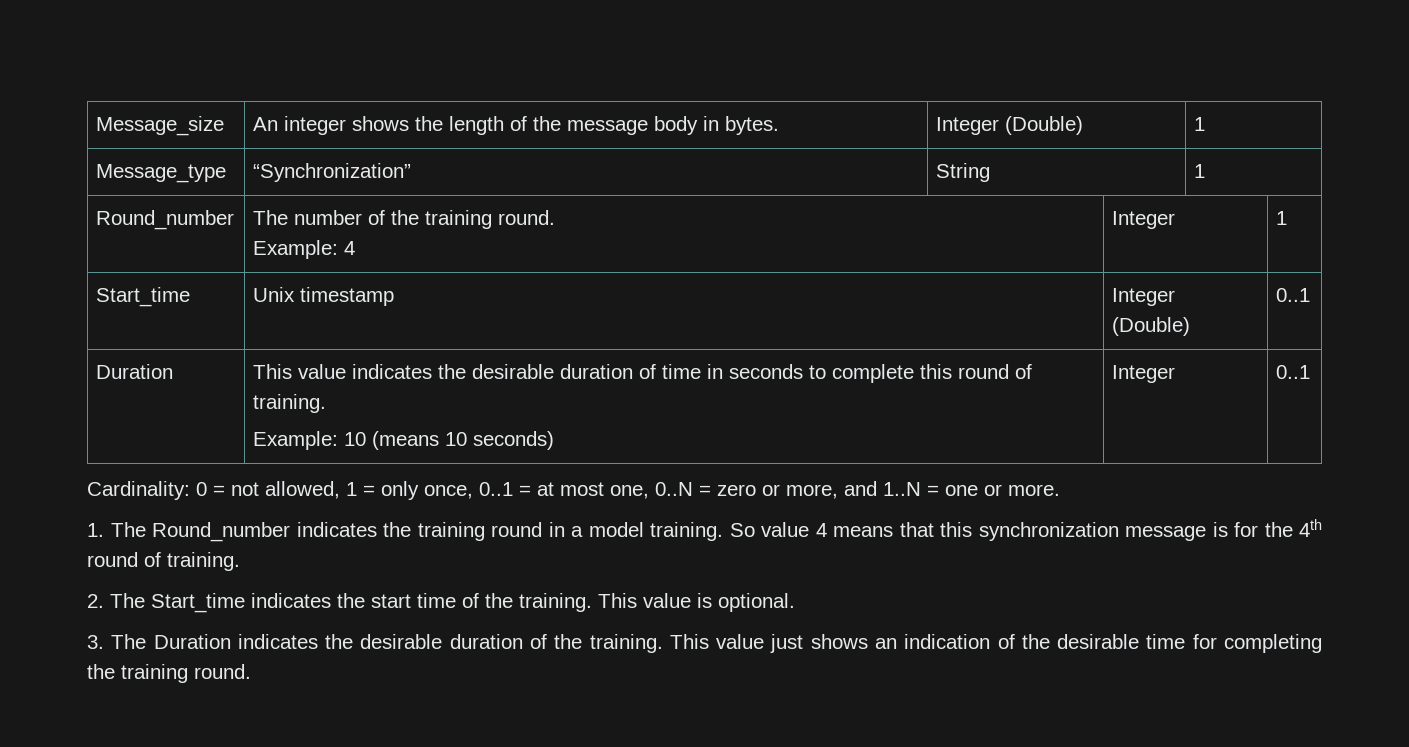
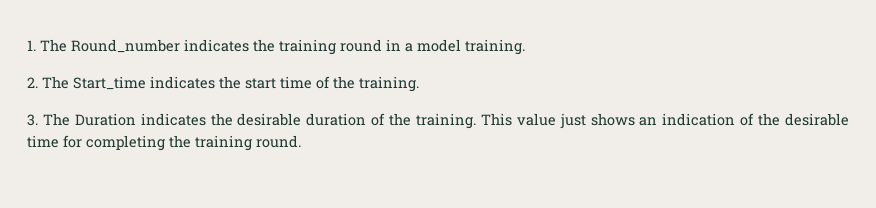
- Message_size | An integer shows the length of the message body in bytes. | Integer (Double) | 1
- Message_type | “Synchronization” | String | 1
- Round_number | The number of the training round.
- Example: 4 | Integer | 1
- Start_time | Unix timestamp | Integer (Double) | 0..1
- Duration | This value indicates the desirable duration of time in seconds to complete this round of training.
- Example: 10 (means 10 seconds) | Integer | 0..1
- Cardinality: 0 = not allowed, 1 = only once, 0..1 = at most one, 0..N = zero or more, and 1..N = one or more.
- So value 4 means that this synchronization message is for the 4th round of training.
- This value is optional.

